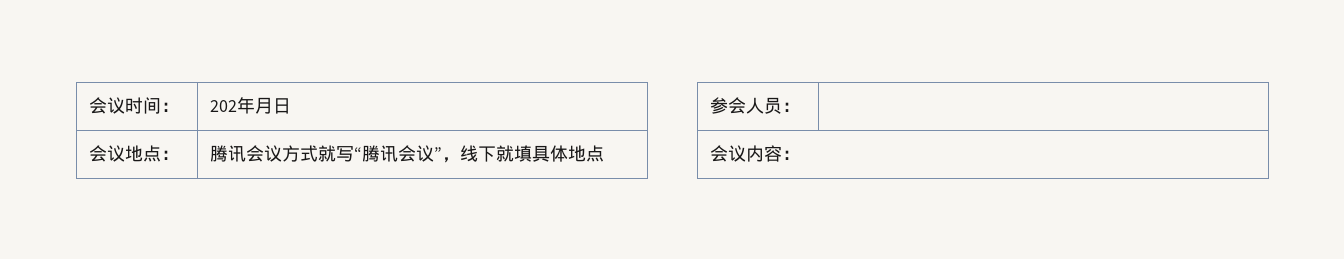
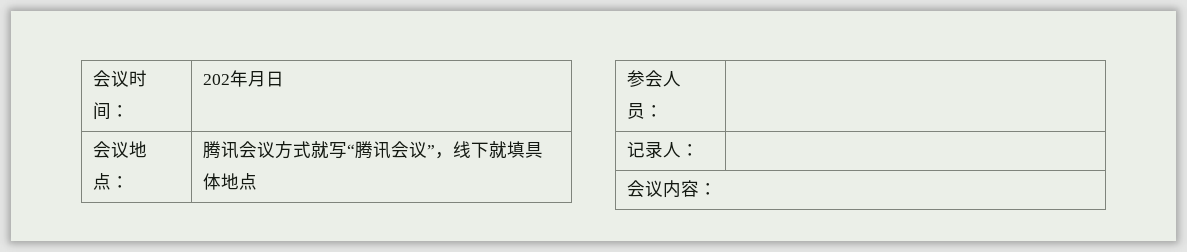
+ 记录人： |

